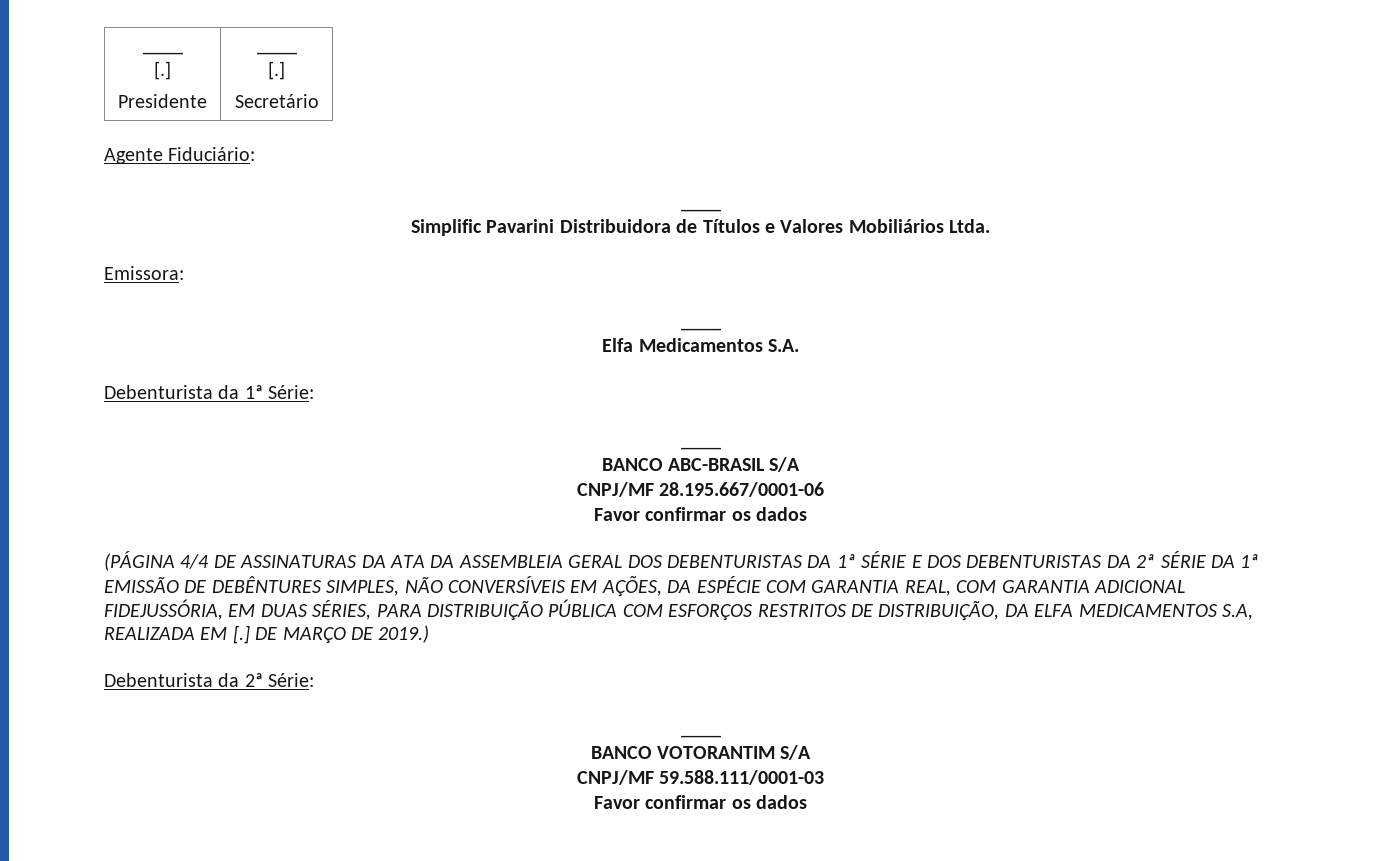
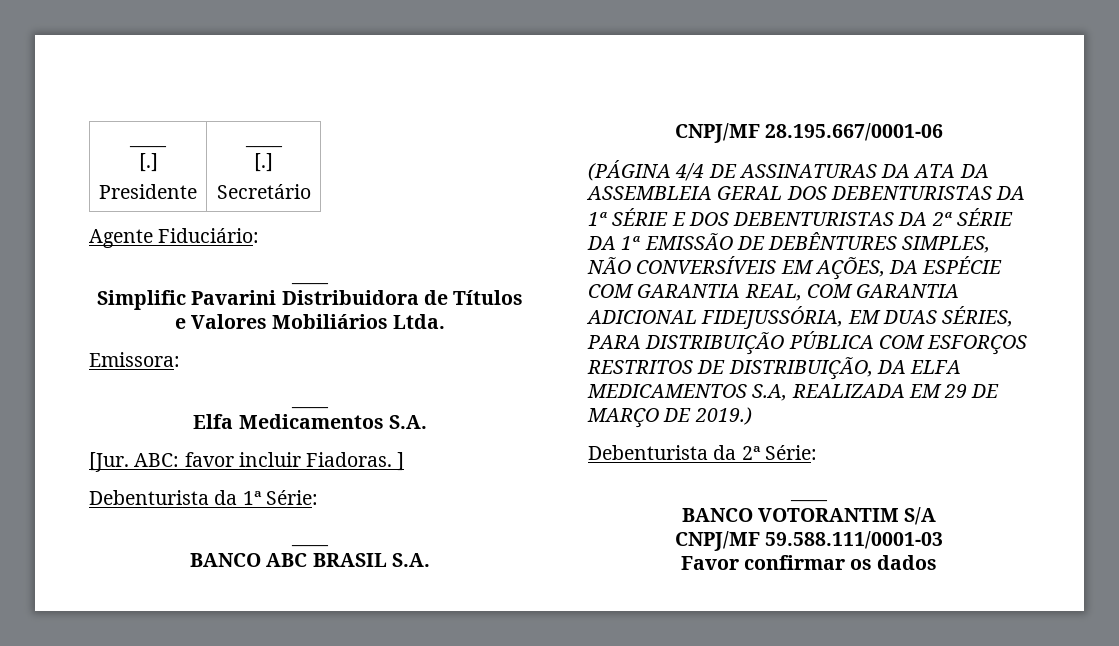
+ [Jur. ABC: favor incluir Fiadoras. ]
- BANCO ABC-BRASIL S/A
+ BANCO ABC BRASIL S.A.
  CNPJ/MF 28.195.667/0001-06
- Favor confirmar os dados
- (PÁGINA 4/4 DE ASSINATURAS DA ATA DA ASSEMBLEIA GERAL DOS DEBENTURISTAS DA 1ª SÉRIE E DOS DEBENTURISTAS DA 2ª SÉRIE DA 1ª EMISSÃO DE DEBÊNTURES SIMPLES, NÃO CONVERSÍVEIS EM AÇÕES, DA ESPÉCIE COM GARANTIA REAL, COM GARANTIA ADICIONAL FIDEJUSSÓRIA, EM DUAS SÉRIES, PARA DISTRIBUIÇÃO PÚBLICA COM ESFORÇOS RESTRITOS DE DISTRIBUIÇÃO, DA ELFA MEDICAMENTOS S.A, REALIZADA EM [.] DE MARÇO DE 2019.)
+ (PÁGINA 4/4 DE ASSINATURAS DA ATA DA ASSEMBLEIA GERAL DOS DEBENTURISTAS DA 1ª SÉRIE E DOS DEBENTURISTAS DA 2ª SÉRIE DA 1ª EMISSÃO DE DEBÊNTURES SIMPLES, NÃO CONVERSÍVEIS EM AÇÕES, DA ESPÉCIE COM GARANTIA REAL, COM GARANTIA ADICIONAL FIDEJUSSÓRIA, EM DUAS SÉRIES, PARA DISTRIBUIÇÃO PÚBLICA COM ESFORÇOS RESTRITOS DE DISTRIBUIÇÃO, DA ELFA MEDICAMENTOS S.A, REALIZADA EM 29 DE MARÇO DE 2019.)

